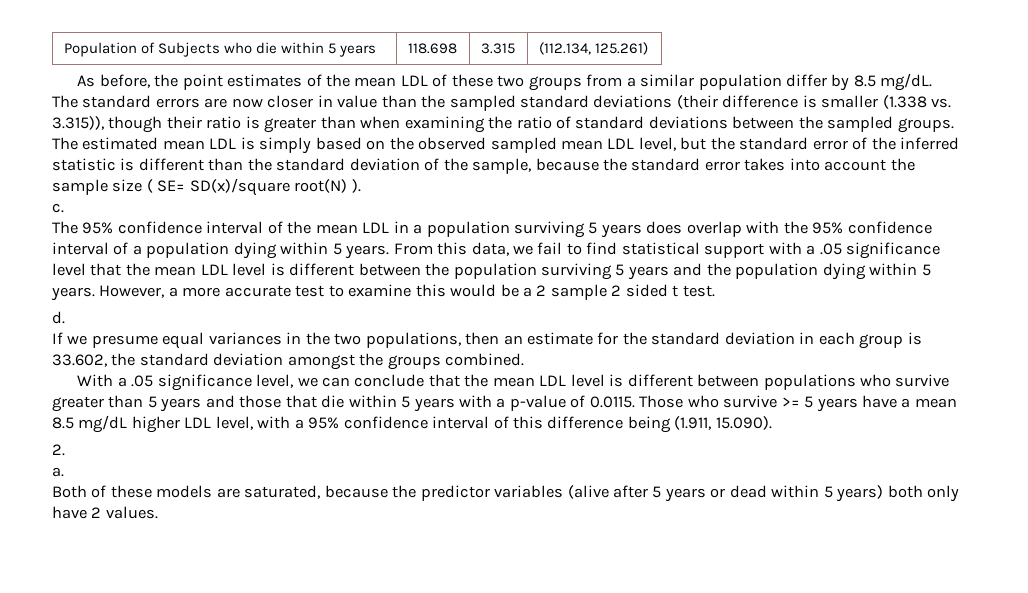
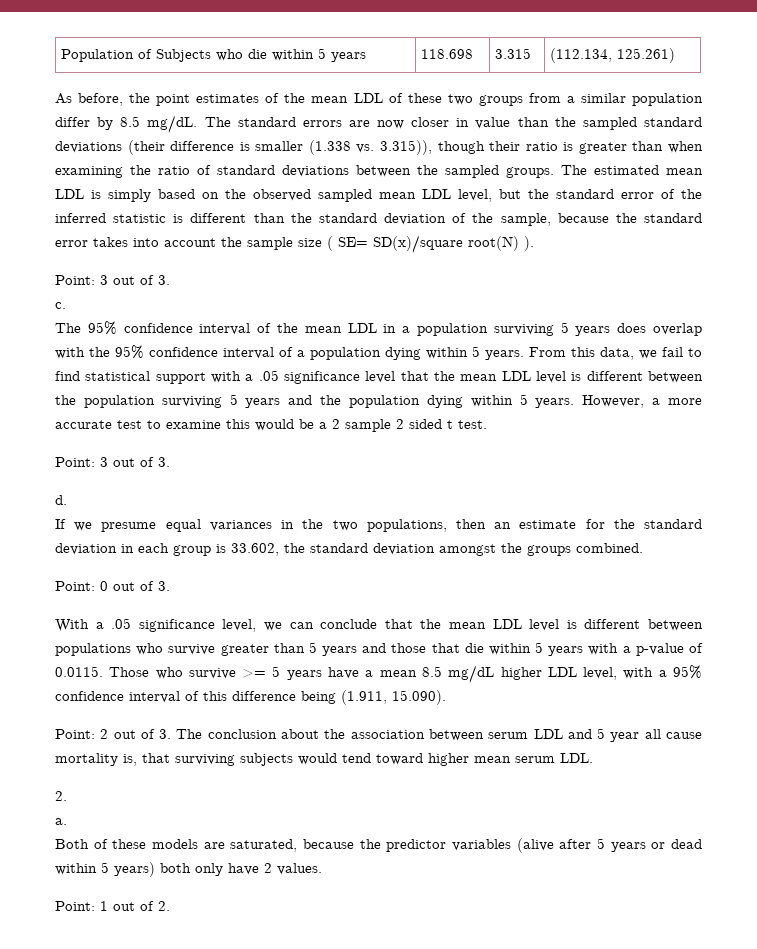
  The estimated mean LDL is simply based on the observed sampled mean LDL level, but the standard error of the inferred statistic is different than the standard deviation of the sample, because the standard error takes into account the sample size ( SE= SD(x)/square root(N) ).
+ Point: 3 out of 3.
  However, a more accurate test to examine this would be a 2 sample 2 sided t test.
+ Point: 3 out of 3.
+ Point: 0 out of 3.
+ Point: 2 out of 3. The conclusion about the association between serum LDL and 5 year all cause mortality is, that surviving subjects would tend toward higher mean serum LDL.
+ Point: 1 out of 2.

